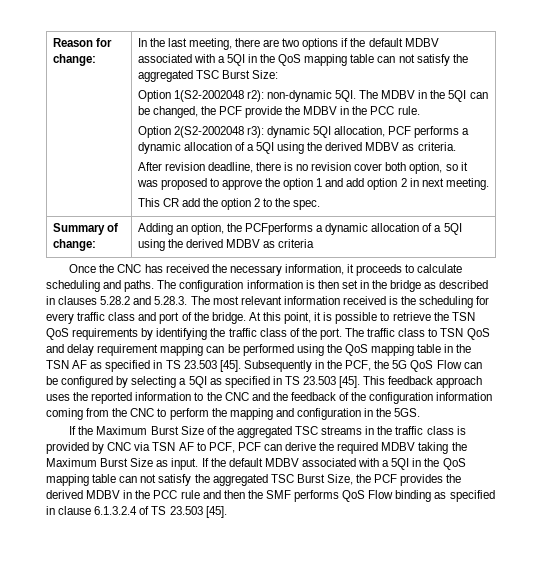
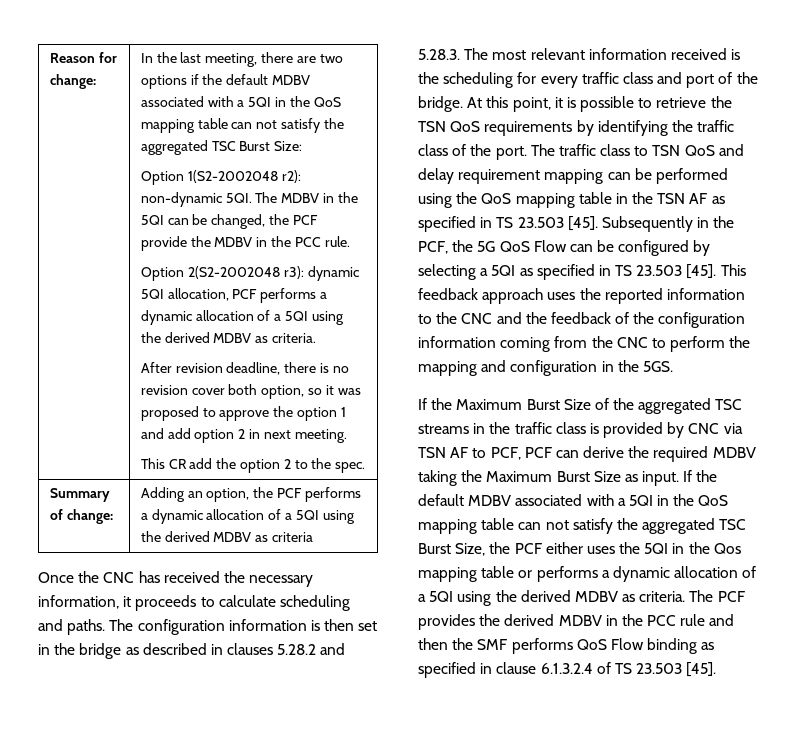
- Summary of change: | Adding an option, the PCFperforms a dynamic allocation of a 5QI using the derived MDBV as criteria
+ Summary of change: | Adding an option, the PCF performs a dynamic allocation of a 5QI using the derived MDBV as criteria
- If the default MDBV associated with a 5QI in the QoS mapping table can not satisfy the aggregated TSC Burst Size, the PCF provides the derived MDBV in the PCC rule and then the SMF performs QoS Flow binding as specified in clause 6.1.3.2.4 of TS 23.503 [45].
+ If the default MDBV associated with a 5QI in the QoS mapping table can not satisfy the aggregated TSC Burst Size, the PCF either uses the 5QI in the Qos mapping table or performs a dynamic allocation of a 5QI using the derived MDBV as criteria. The PCF provides the derived MDBV in the PCC rule and then the SMF performs QoS Flow binding as specified in clause 6.1.3.2.4 of TS 23.503 [45].

